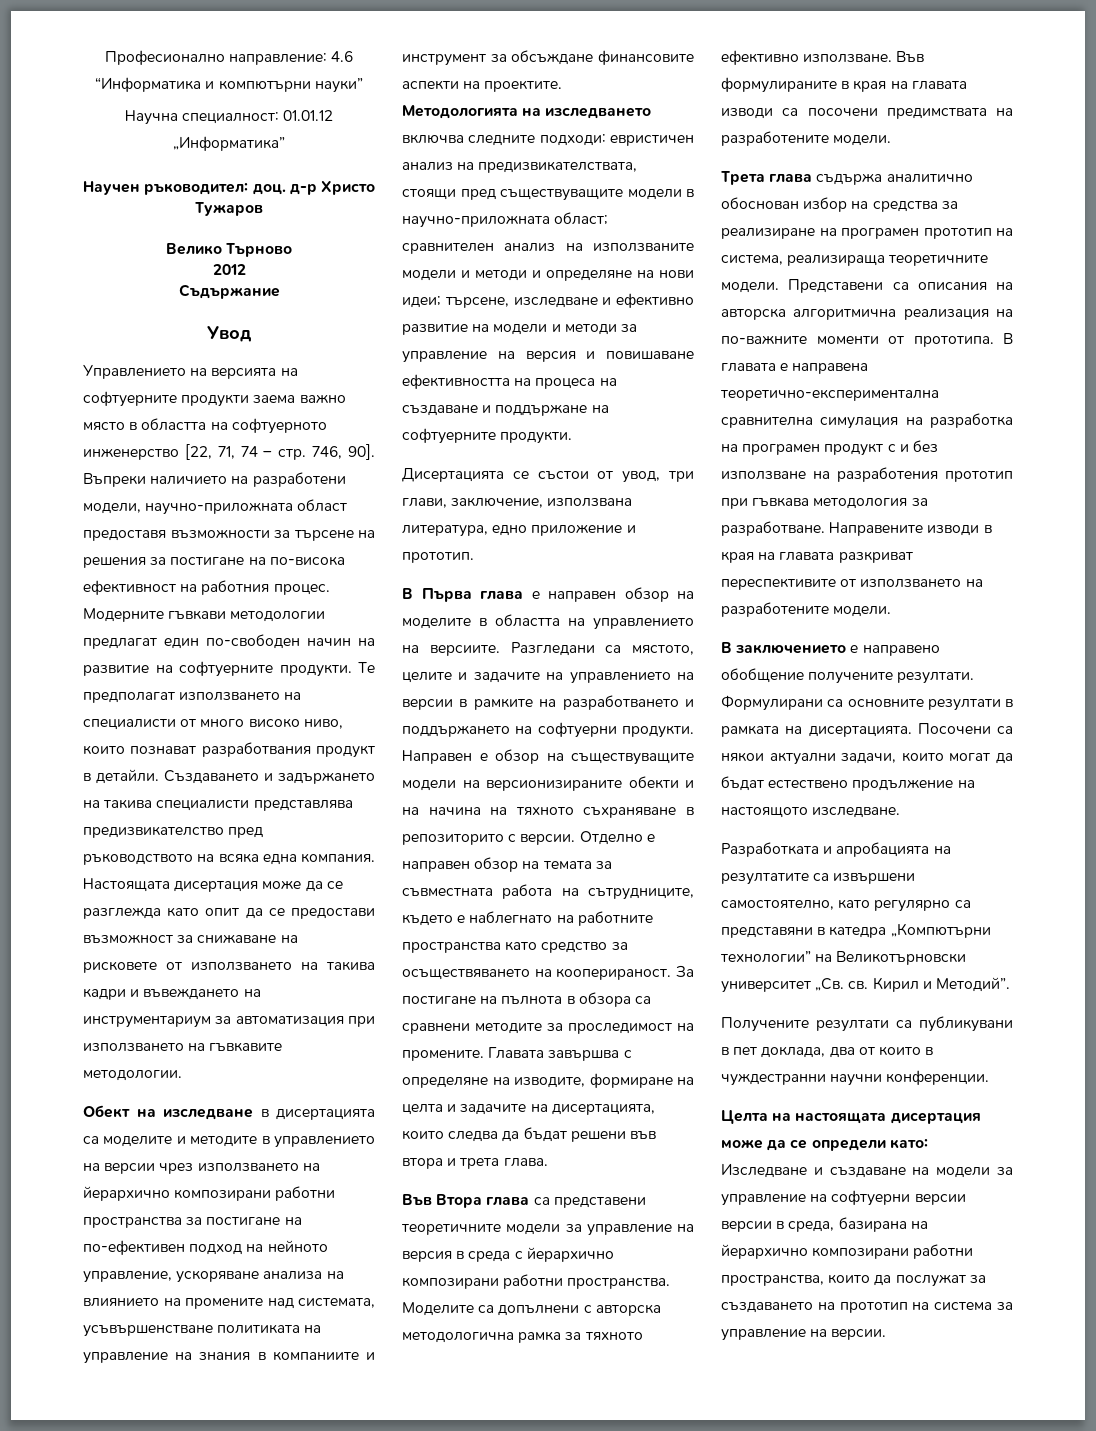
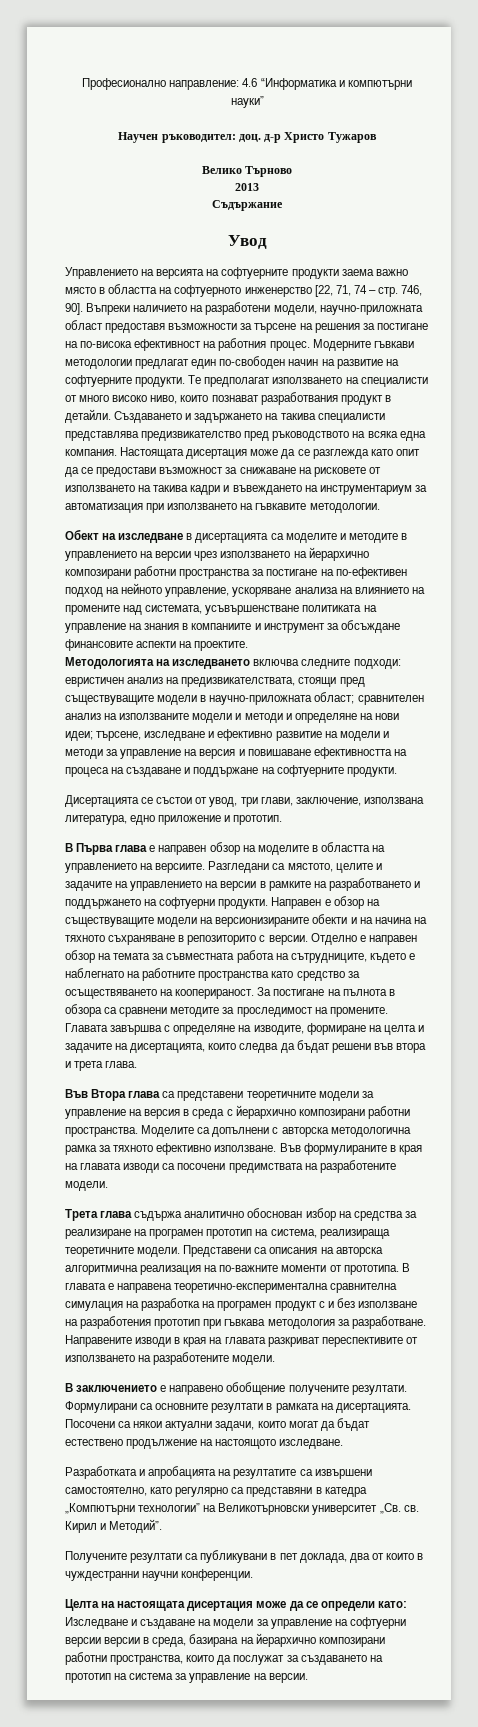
- Научна специалност: 01.01.12 „Информатика”
- 2012
+ 2013

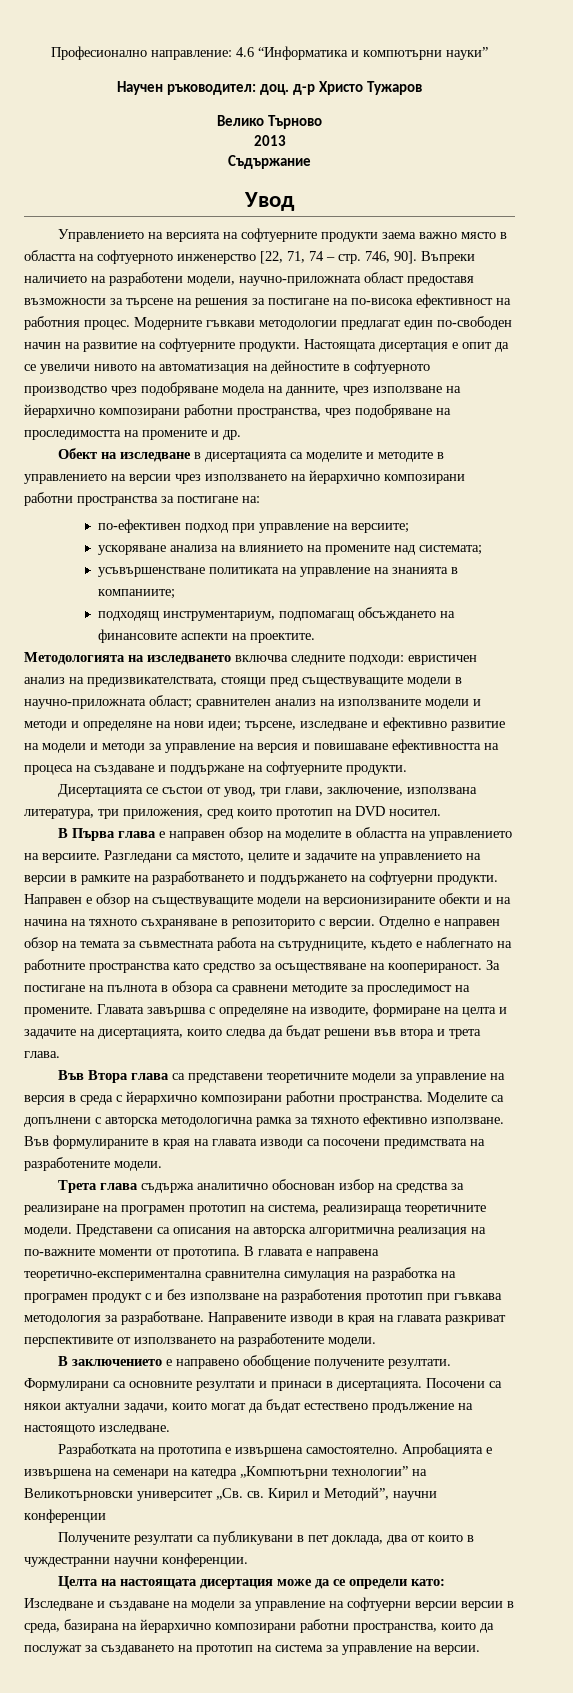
- Те предполагат използването на специалисти от много високо ниво, които познават разработвания продукт в детайли. Създаването и задържането на такива специалисти представлява предизвикателство пред ръководството на всяка една компания. Настоящата дисертация може да се разглежда като опит да се предостави възможност за снижаване на рисковете от използването на такива кадри и въвеждането на инструментариум за автоматизация при използването на гъвкавите методологии.
+ Настоящата дисертация е опит да се увеличи нивото на автоматизация на дейностите в софтуерното производство чрез подобряване модела на данните, чрез използване на йерархично композирани работни пространства, чрез подобряване на проследимостта на промените и др.
- Обект на изследване в дисертацията са моделите и методите в управлението на версии чрез използването на йерархично композирани работни пространства за постигане на по-ефективен подход на нейното управление, ускоряване анализа на влиянието на промените над системата, усъвършенстване политиката на управление на знания в компаниите и инструмент за обсъждане финансовите аспекти на проектите.
+ Обект на изследване в дисертацията са моделите и методите в управлението на версии чрез използването на йерархично композирани работни пространства за постигане на:
+ по-ефективен подход при управление на версиите;
+ ускоряване анализа на влиянието на промените над системата;
+ усъвършенстване политиката на управление на знанията в компаниите;
+ подходящ инструментариум, подпомагащ обсъждането на финансовите аспекти на проектите.
- Дисертацията се състои от увод, три глави, заключение, използвана литература, едно приложение и прототип.
+ Дисертацията се състои от увод, три глави, заключение, използвана литература, три приложения, сред които прототип на DVD носител.
- Отделно е направен обзор на темата за съвместната работа на сътрудниците, където е наблегнато на работните пространства като средство за осъществяването на кооперираност.
+ Отделно е направен обзор на темата за съвместната работа на сътрудниците, където е наблегнато на работните пространства като средство за осъществяване на кооперираност.
- Направените изводи в края на главата разкриват переспективите от използването на разработените модели.
+ Направените изводи в края на главата разкриват перспективите от използването на разработените модели.
- Формулирани са основните резултати в рамката на дисертацията.
+ Формулирани са основните резултати и принаси в дисертацията.
- Разработката и апробацията на резултатите са извършени самостоятелно, като регулярно са представяни в катедра „Компютърни технологии” на Великотърновски университет „Св. св.
+ Разработката на прототипа е извършена самостоятелно. Апробацията е извършена на семенари на катедра „Компютърни технологии” на Великотърновски университет „Св. св.
- Кирил и Методий”.
+ Кирил и Методий”, научни конференции

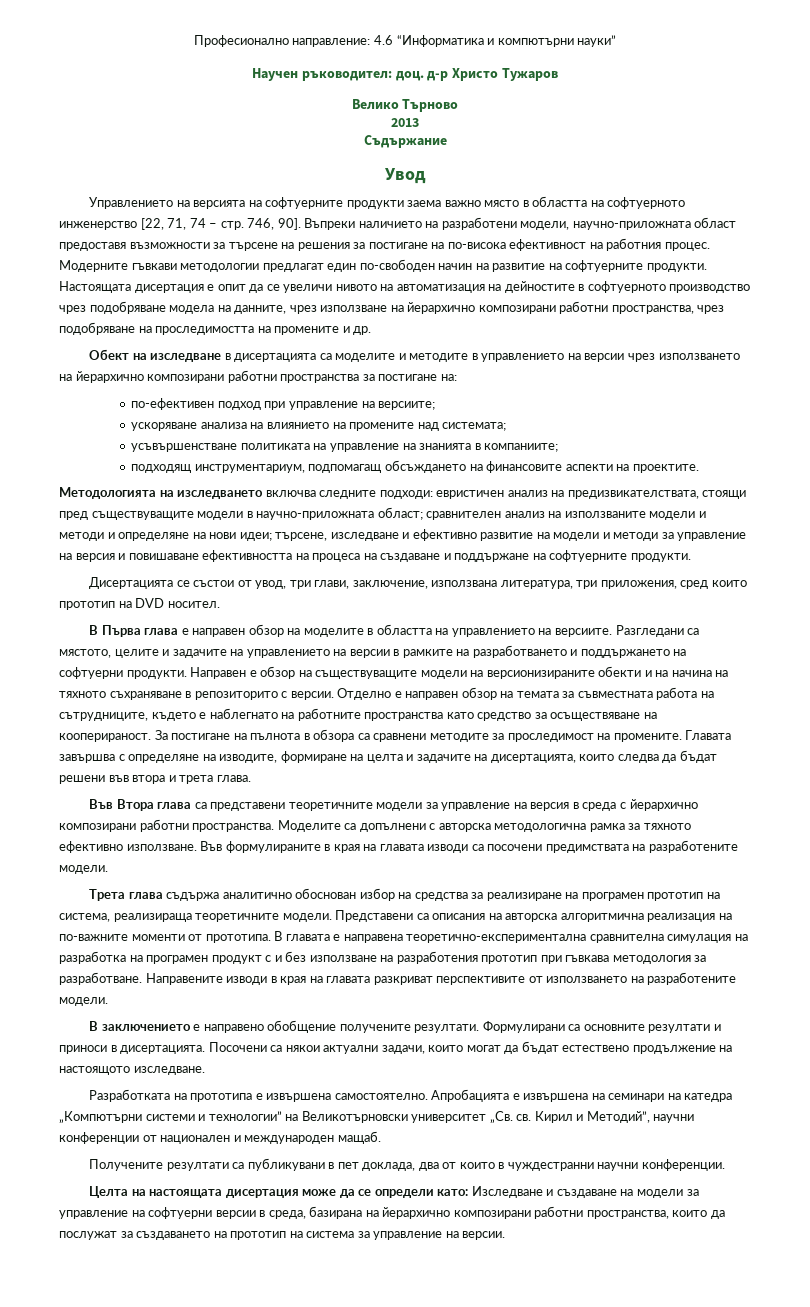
- Формулирани са основните резултати и принаси в дисертацията.
+ Формулирани са основните резултати и приноси в дисертацията.
- Апробацията е извършена на семенари на катедра „Компютърни технологии” на Великотърновски университет „Св. св.
+ Апробацията е извършена на семинари на катедра „Компютърни системи и технологии” на Великотърновски университет „Св. св.
- Кирил и Методий”, научни конференции
+ Кирил и Методий”, научни конференции от национален и международен мащаб.
- Целта на настоящата дисертация може да се определи като: Изследване и създаване на модели за управление на софтуерни версии версии в среда, базирана на йерархично композирани работни пространства, които да послужат за създаването на прототип на система за управление на версии.
+ Целта на настоящата дисертация може да се определи като: Изследване и създаване на модели за управление на софтуерни версии в среда, базирана на йерархично композирани работни пространства, които да послужат за създаването на прототип на система за управление на версии.

